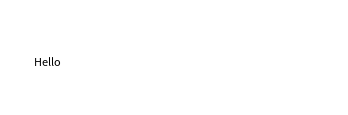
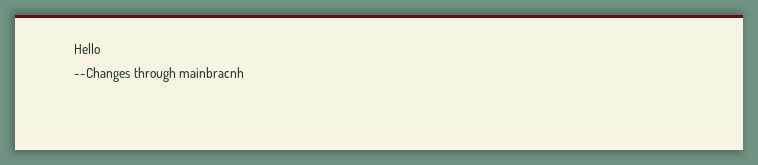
+ --Changes through mainbracnh

